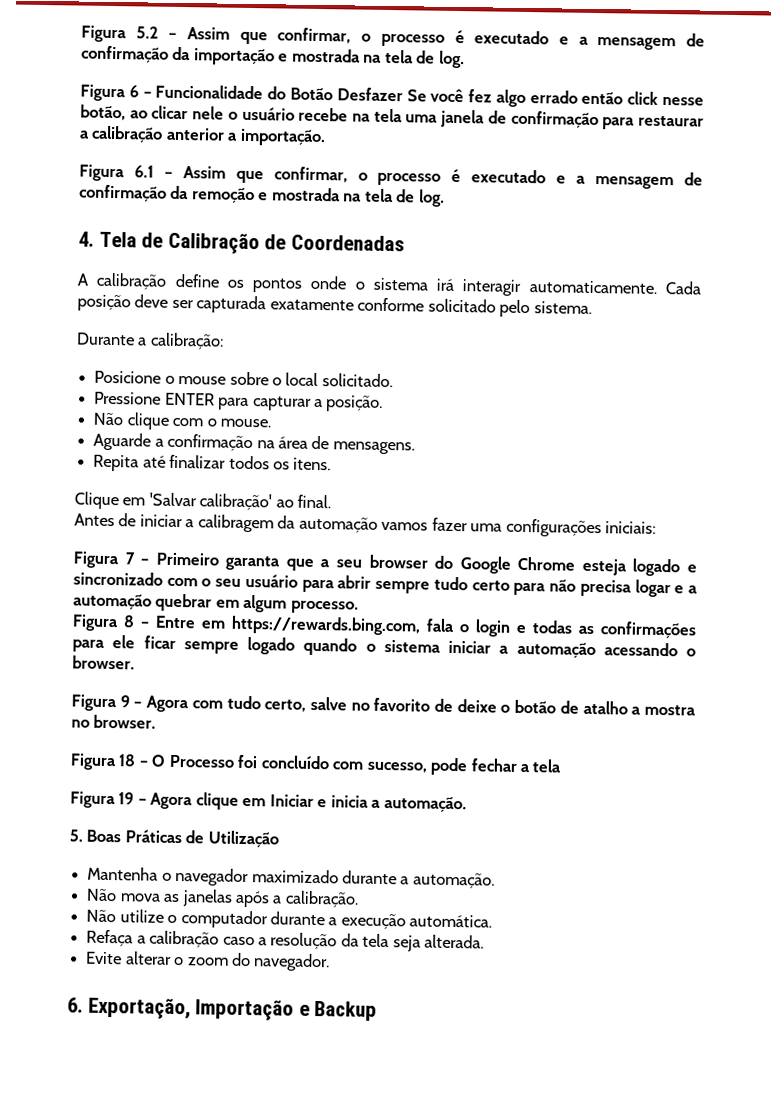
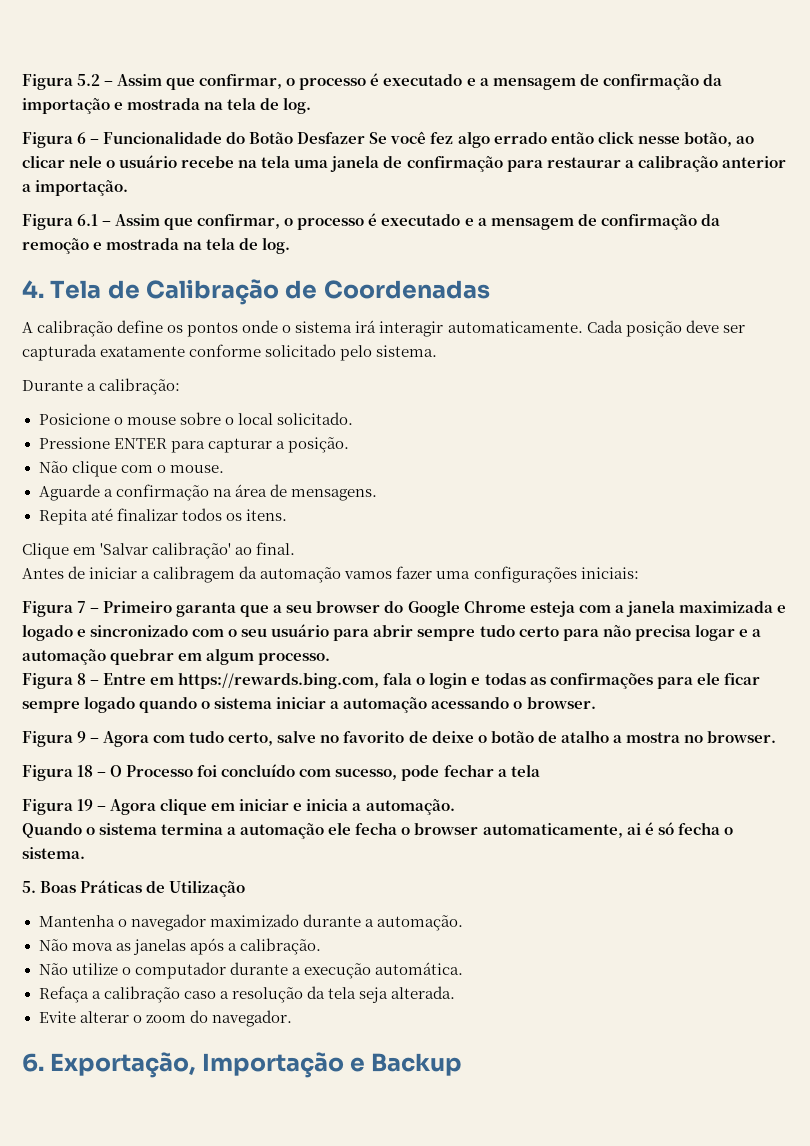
- Figura 7 – Primeiro garanta que a seu browser do Google Chrome esteja logado e sincronizado com o seu usuário para abrir sempre tudo certo para não precisa logar e a automação quebrar em algum processo.
+ Figura 7 – Primeiro garanta que a seu browser do Google Chrome esteja com a janela maximizada e logado e sincronizado com o seu usuário para abrir sempre tudo certo para não precisa logar e a automação quebrar em algum processo.
- Figura 19 – Agora clique em Iniciar e inicia a automação.
+ Figura 19 – Agora clique em iniciar e inicia a automação.
+ Quando o sistema termina a automação ele fecha o browser automaticamente, ai é só fecha o sistema.

